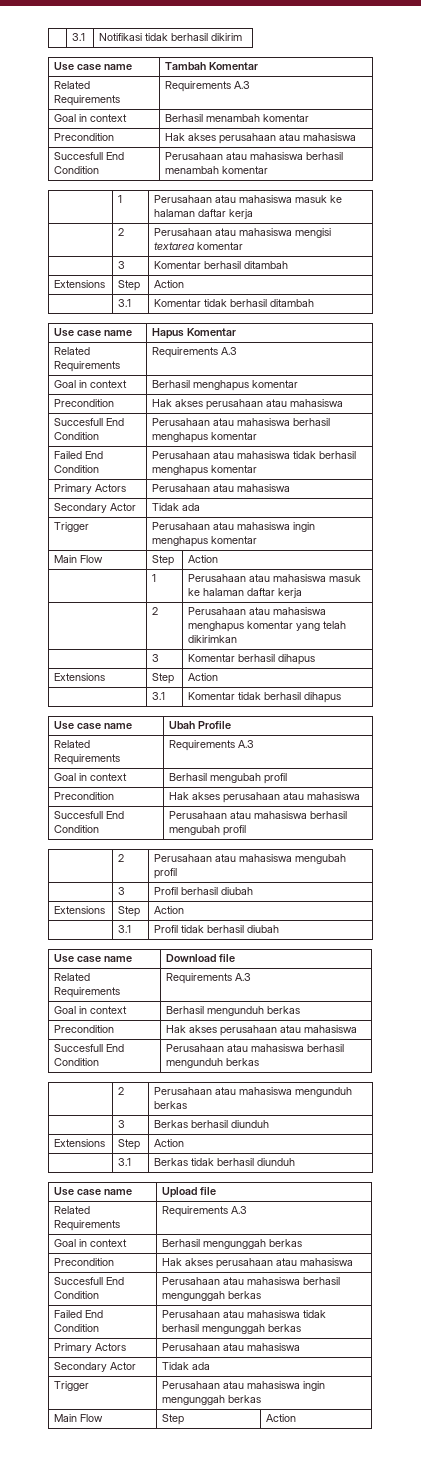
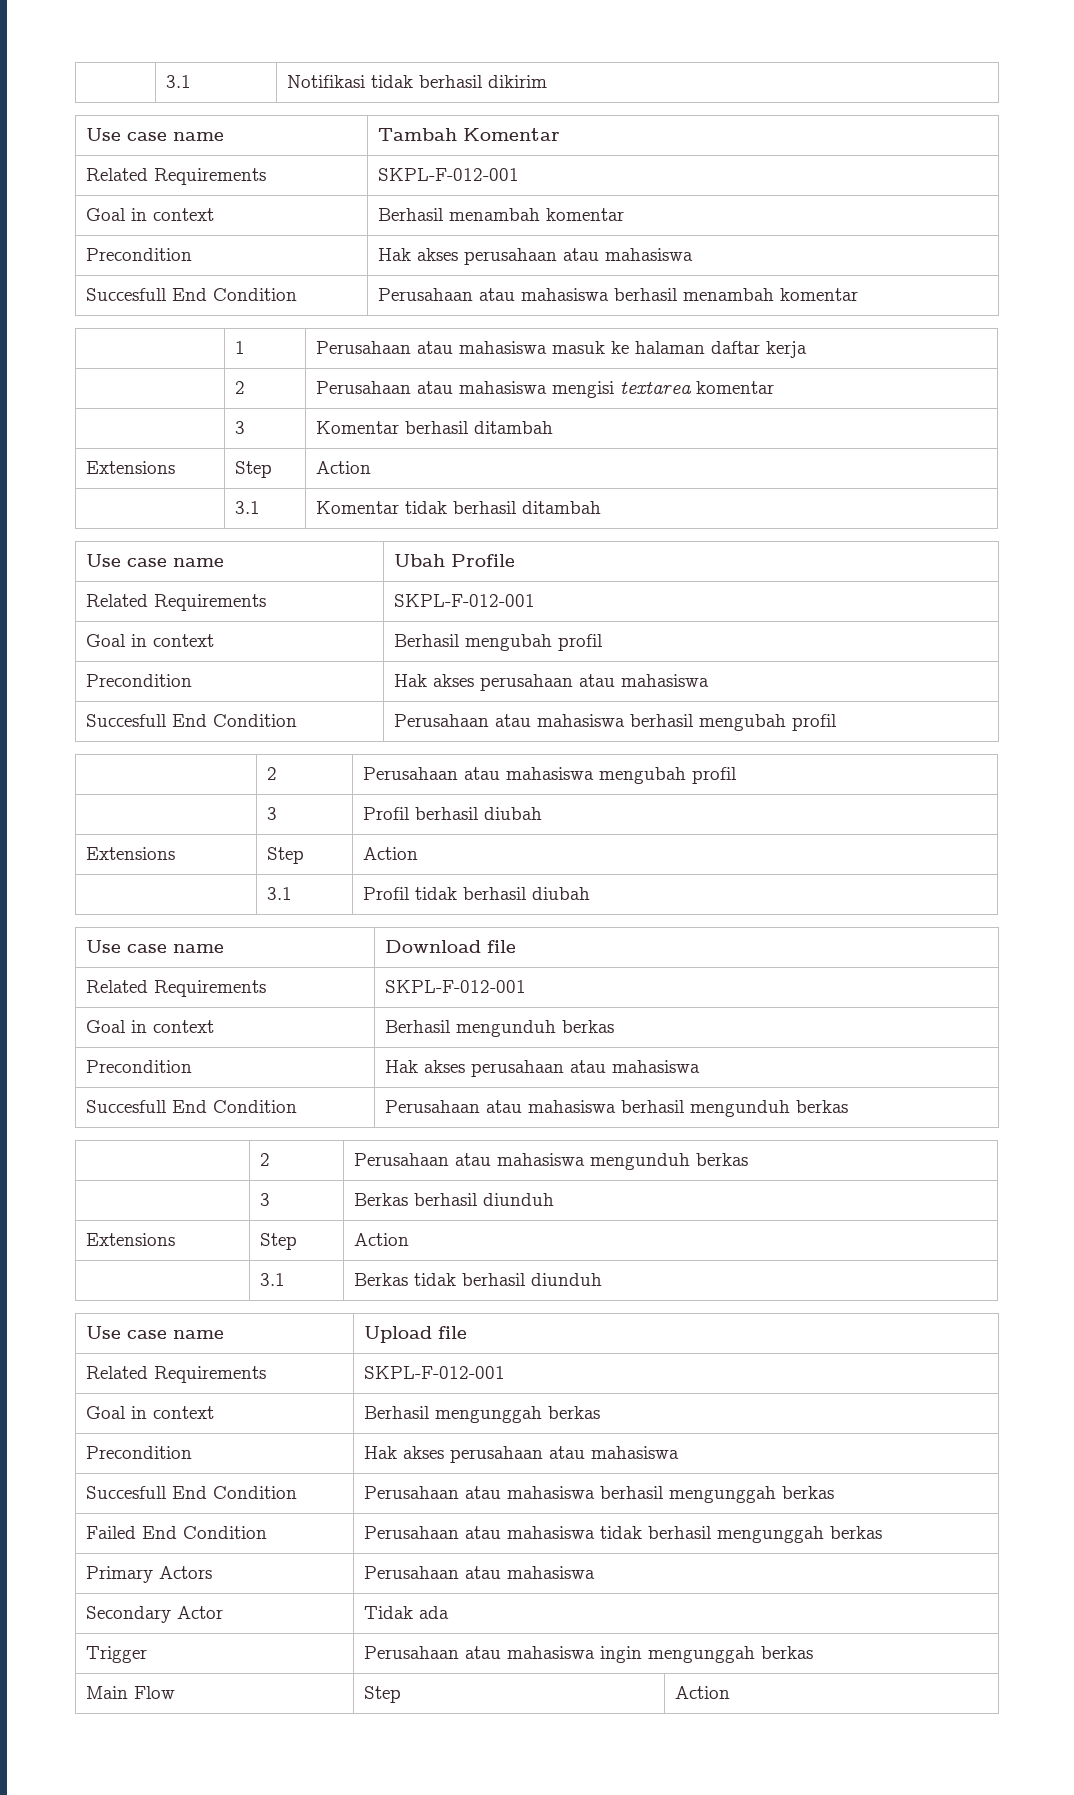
  Use case name | Tambah Komentar
- Related Requirements | Requirements A.3
+ Related Requirements | SKPL-F-012-001
- Use case name | Hapus Komentar
- Related Requirements | Requirements A.3
- Goal in context | Berhasil menghapus komentar
- Precondition | Hak akses perusahaan atau mahasiswa
- Succesfull End Condition | Perusahaan atau mahasiswa berhasil menghapus komentar
- Failed End Condition | Perusahaan atau mahasiswa tidak berhasil menghapus komentar
- Primary Actors | Perusahaan atau mahasiswa
- Secondary Actor | Tidak ada
- Trigger | Perusahaan atau mahasiswa ingin menghapus komentar
- Main Flow | Step | Action
- | 1 | Perusahaan atau mahasiswa masuk ke halaman daftar kerja
- | 2 | Perusahaan atau mahasiswa menghapus komentar yang telah dikirimkan
- | 3 | Komentar berhasil dihapus
- Extensions | Step | Action
- | 3.1 | Komentar tidak berhasil dihapus
  Use case name | Ubah Profile
- Related Requirements | Requirements A.3
+ Related Requirements | SKPL-F-012-001
  Use case name | Download file
- Related Requirements | Requirements A.3
+ Related Requirements | SKPL-F-012-001
  Use case name | Upload file
- Related Requirements | Requirements A.3
+ Related Requirements | SKPL-F-012-001

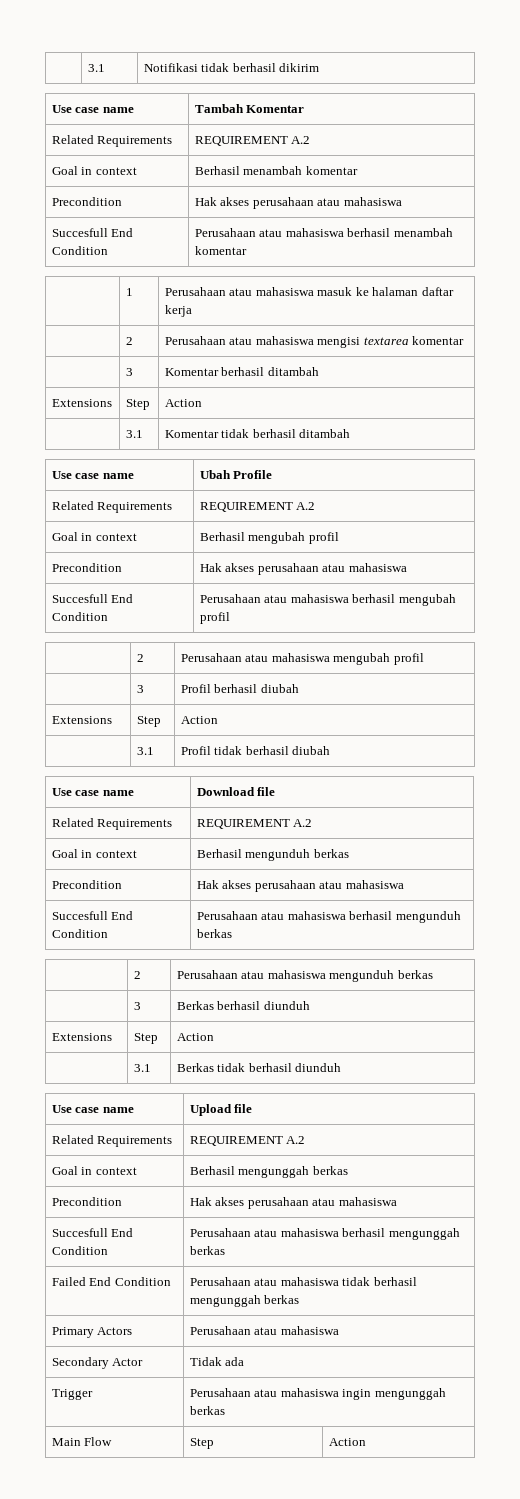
  Use case name | Tambah Komentar
- Related Requirements | SKPL-F-012-001
+ Related Requirements | REQUIREMENT A.2
  Use case name | Ubah Profile
- Related Requirements | SKPL-F-012-001
+ Related Requirements | REQUIREMENT A.2
  Use case name | Download file
- Related Requirements | SKPL-F-012-001
+ Related Requirements | REQUIREMENT A.2
  Use case name | Upload file
- Related Requirements | SKPL-F-012-001
+ Related Requirements | REQUIREMENT A.2

